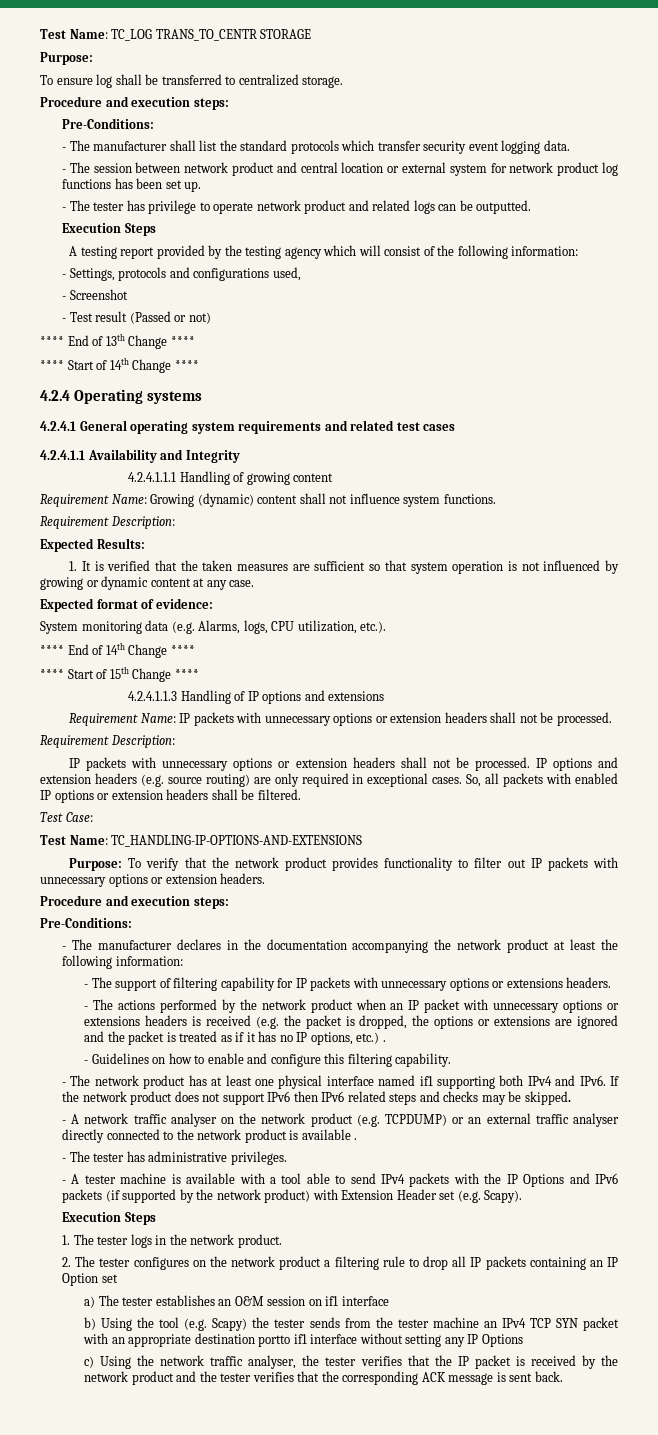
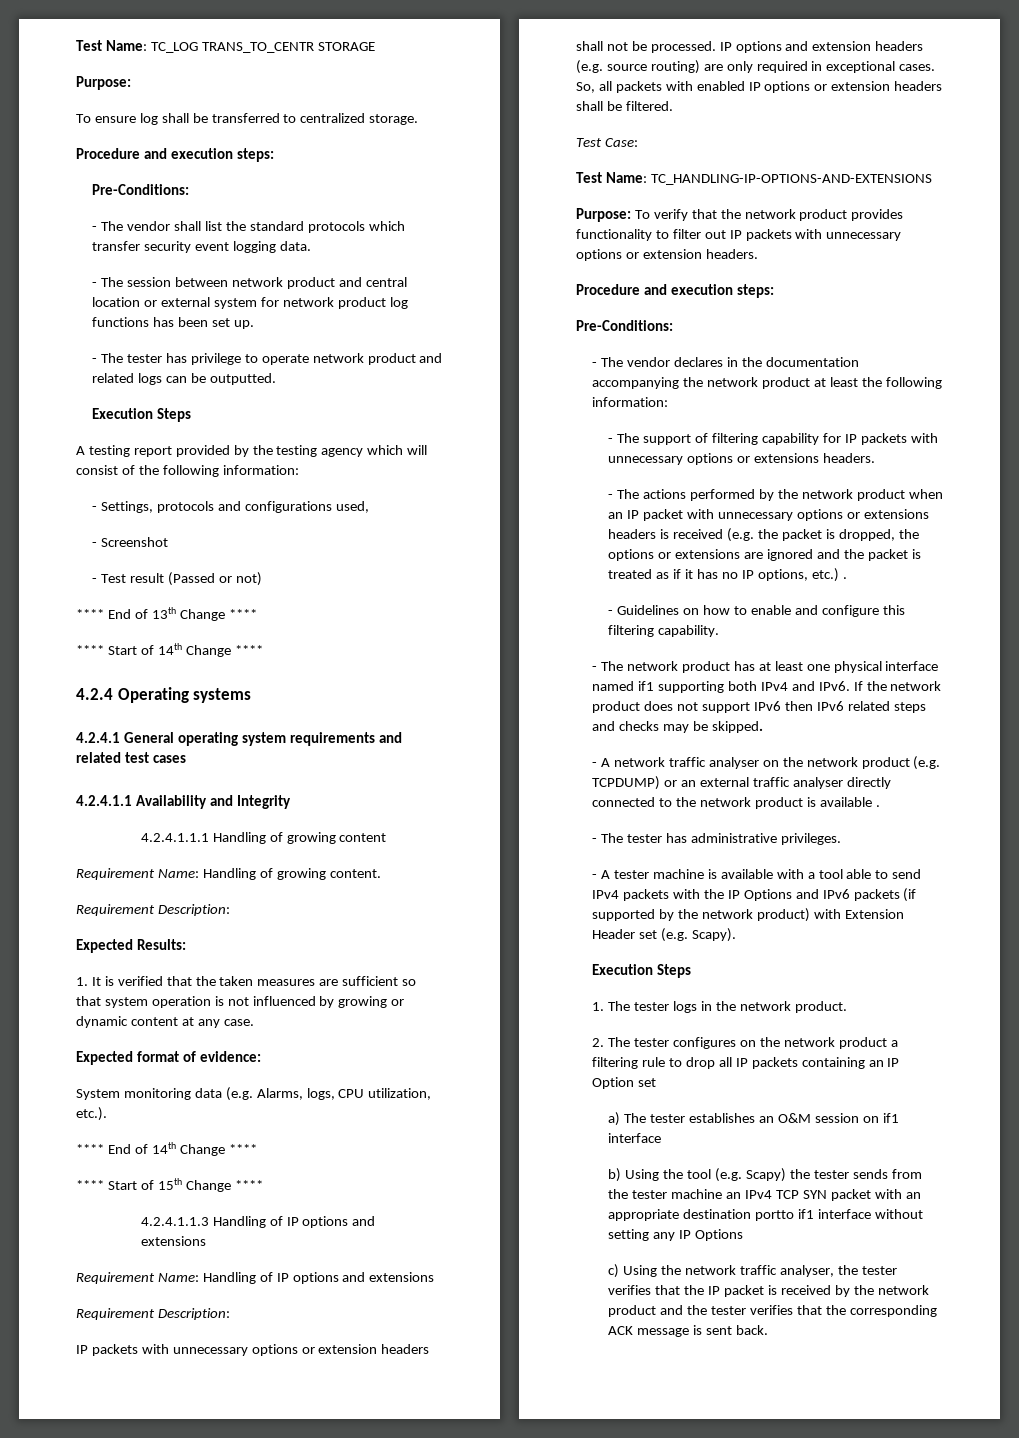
- - The manufacturer shall list the standard protocols which transfer security event logging data.
+ - The vendor shall list the standard protocols which transfer security event logging data.
- Requirement Name: Growing (dynamic) content shall not influence system functions.
+ Requirement Name: Handling of growing content.
- Requirement Name: IP packets with unnecessary options or extension headers shall not be processed.
+ Requirement Name: Handling of IP options and extensions
- - The manufacturer declares in the documentation accompanying the network product at least the following information:
+ - The vendor declares in the documentation accompanying the network product at least the following information:

